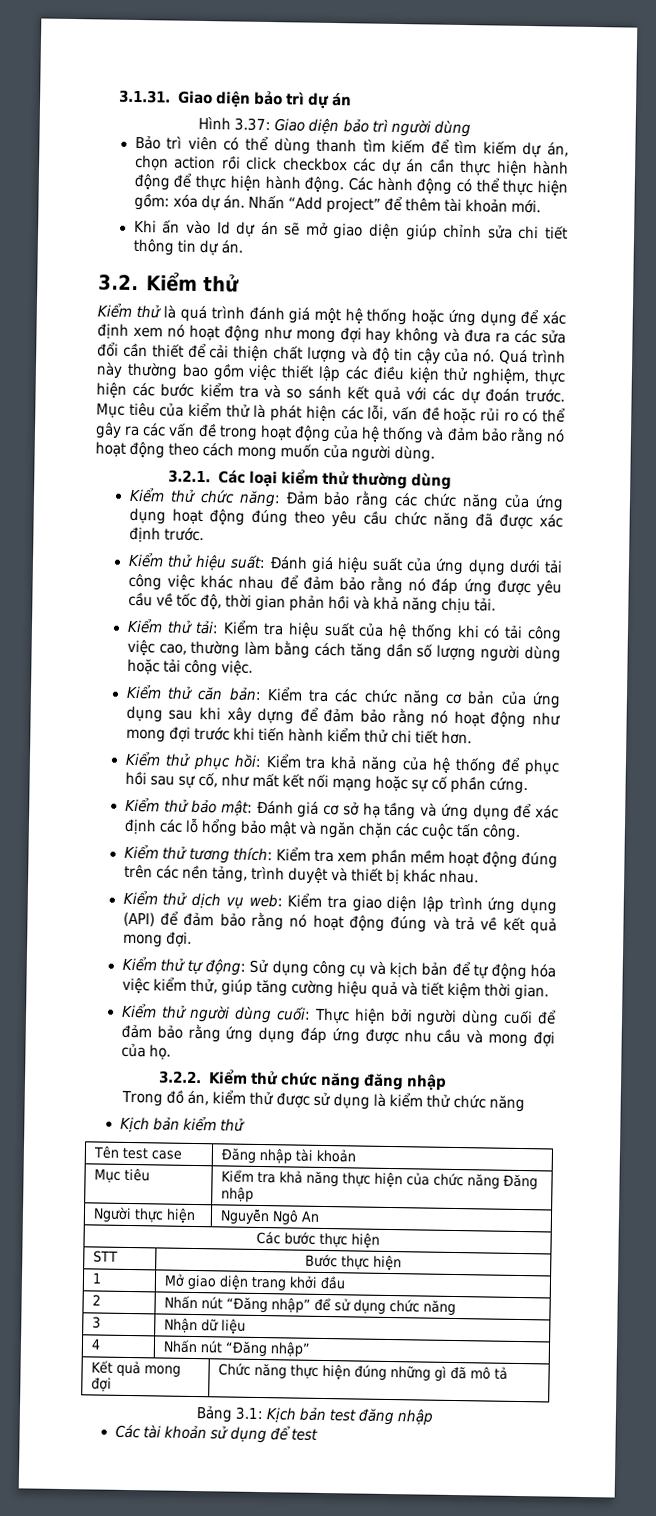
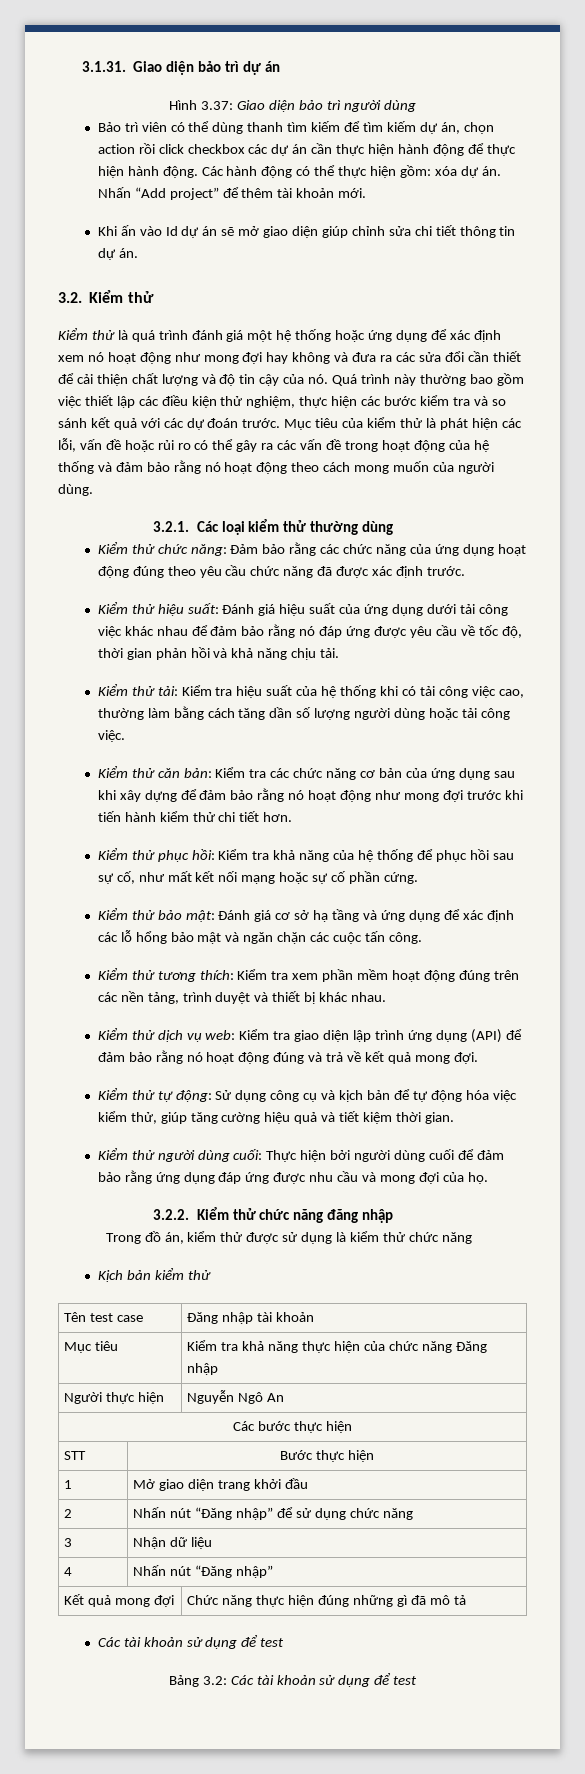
  Kết quả mong đợi | Chức năng thực hiện đúng những gì đã mô tả
- Bảng 3.1: Kịch bản test đăng nhập
  Các tài khoản sử dụng để test
+ Bảng 3.2: Các tài khoản sử dụng để test

